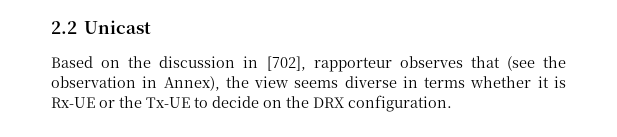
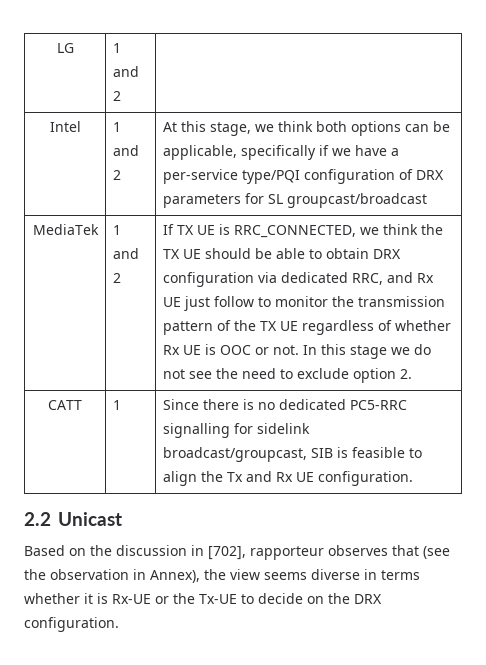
+ LG | 1 and 2 |
+ Intel | 1 and 2 | At this stage, we think both options can be applicable, specifically if we have a per-service type/PQI configuration of DRX parameters for SL groupcast/broadcast
+ MediaTek | 1 and 2 | If TX UE is RRC_CONNECTED, we think the TX UE should be able to obtain DRX configuration via dedicated RRC, and Rx UE just follow to monitor the transmission pattern of the TX UE regardless of whether Rx UE is OOC or not. In this stage we do not see the need to exclude option 2.
+ CATT | 1 | Since there is no dedicated PC5-RRC signalling for sidelink broadcast/groupcast, SIB is feasible to align the Tx and Rx UE configuration.

